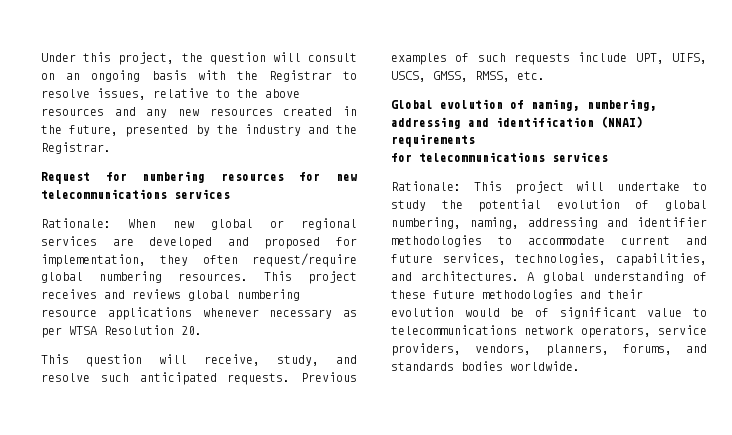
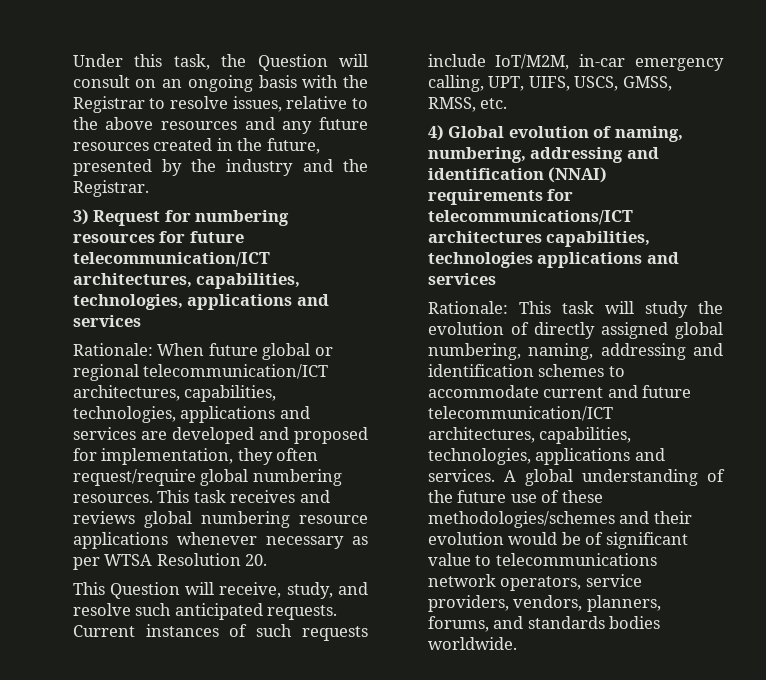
- Under this project, the question will consult on an ongoing basis with the Registrar to resolve issues, relative to the above resources and any new resources created in the future, presented by the industry and the Registrar.
+ Under this task, the Question will consult on an ongoing basis with the Registrar to resolve issues, relative to the above resources and any future resources created in the future, presented by the industry and the Registrar.
- Request for numbering resources for new telecommunications services
+ 3) Request for numbering resources for future telecommunication/ICT architectures, capabilities, technologies, applications and services
- Rationale: When new global or regional services are developed and proposed for implementation, they often request/require global numbering resources.
+ Rationale: When future global or regional telecommunication/ICT architectures, capabilities, technologies, applications and services are developed and proposed for implementation, they often request/require global numbering resources.
- This project receives and reviews global numbering resource applications whenever necessary as per WTSA Resolution 20.
+ This task receives and reviews global numbering resource applications whenever necessary as per WTSA Resolution 20.
- This question will receive, study, and resolve such anticipated requests.
+ This Question will receive, study, and resolve such anticipated requests.
- Previous examples of such requests include UPT, UIFS, USCS, GMSS, RMSS, etc.
+ Current instances of such requests include IoT/M2M, in-car emergency calling, UPT, UIFS, USCS, GMSS, RMSS, etc.
- Global evolution of naming, numbering, addressing and identification (NNAI) requirements
- for telecommunications services
+ 4) Global evolution of naming, numbering, addressing and identification (NNAI) requirements for telecommunications/ICT architectures capabilities, technologies applications and services
- Rationale: This project will undertake to study the potential evolution of global numbering, naming, addressing and identifier methodologies to accommodate current and future services, technologies, capabilities, and architectures. A global understanding of these future methodologies and their evolution would be of significant value to telecommunications network operators, service providers, vendors, planners, forums, and standards bodies worldwide.
+ Rationale: This task will study the evolution of directly assigned global numbering, naming, addressing and identification schemes to accommodate current and future telecommunication/ICT architectures, capabilities, technologies, applications and services. A global understanding of the future use of these methodologies/schemes and their evolution would be of significant value to telecommunications network operators, service providers, vendors, planners, forums, and standards bodies worldwide.

